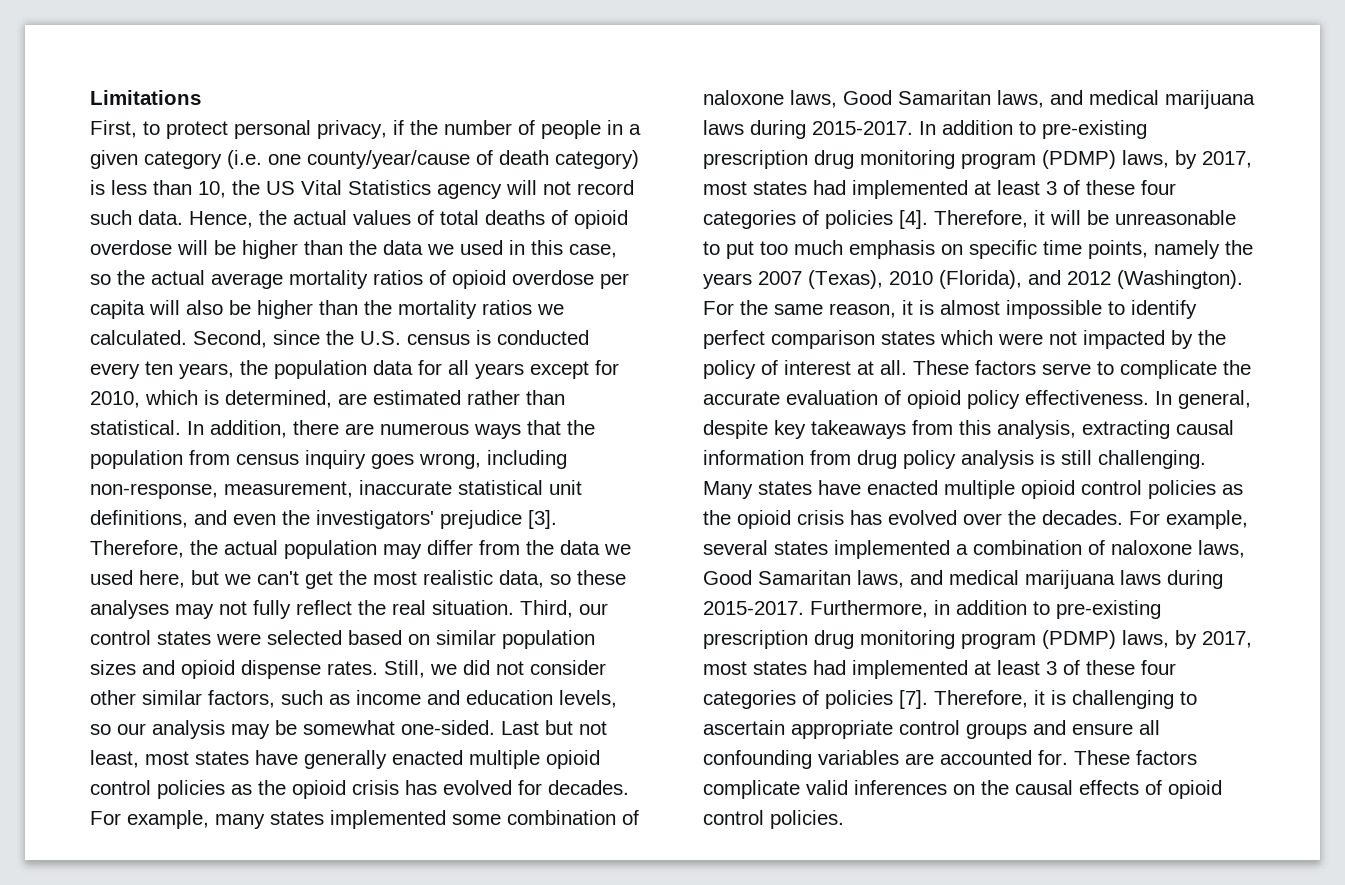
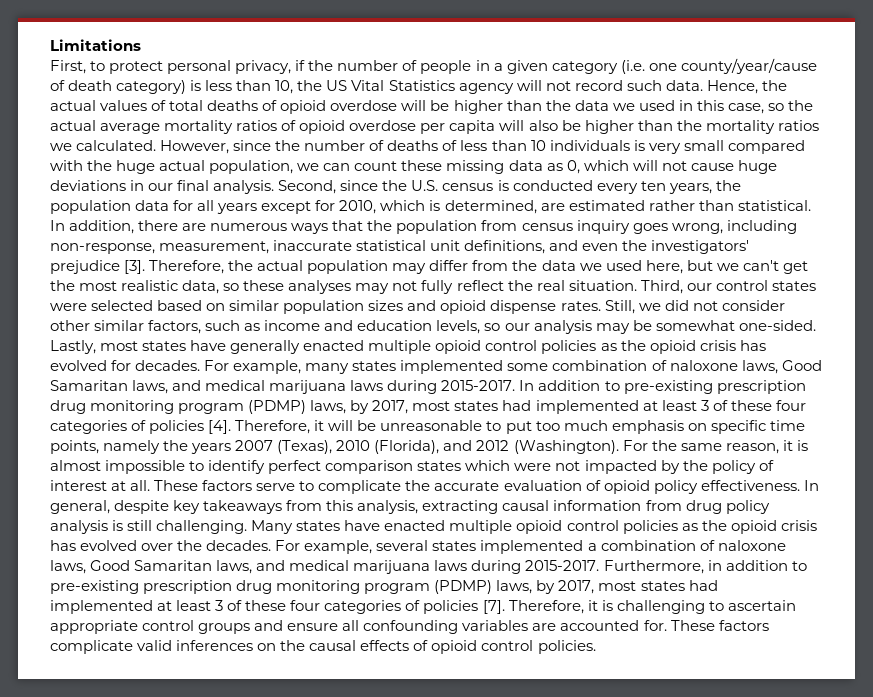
+ However, since the number of deaths of less than 10 individuals is very small compared with the huge actual population, we can count these missing data as 0, which will not cause huge deviations in our final analysis.
- Last but not least, most states have generally enacted multiple opioid control policies as the opioid crisis has evolved for decades.
+ Lastly, most states have generally enacted multiple opioid control policies as the opioid crisis has evolved for decades.

